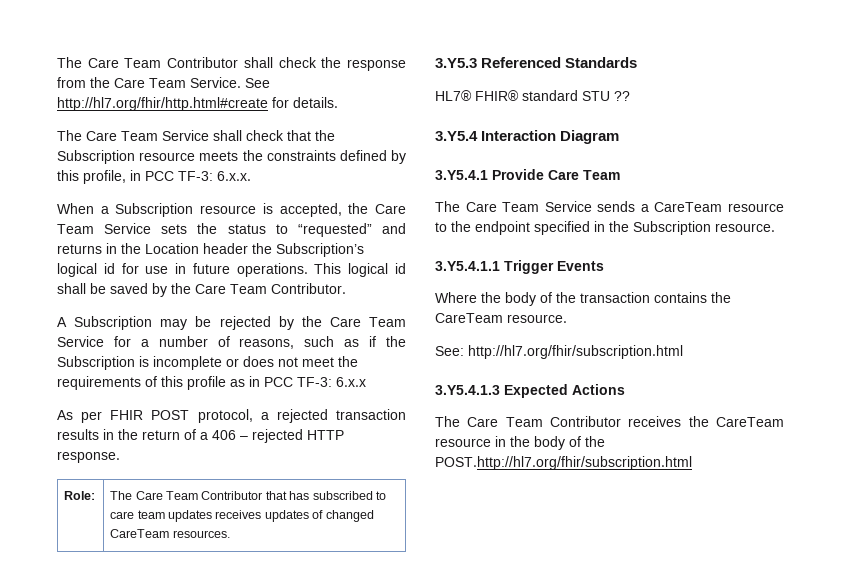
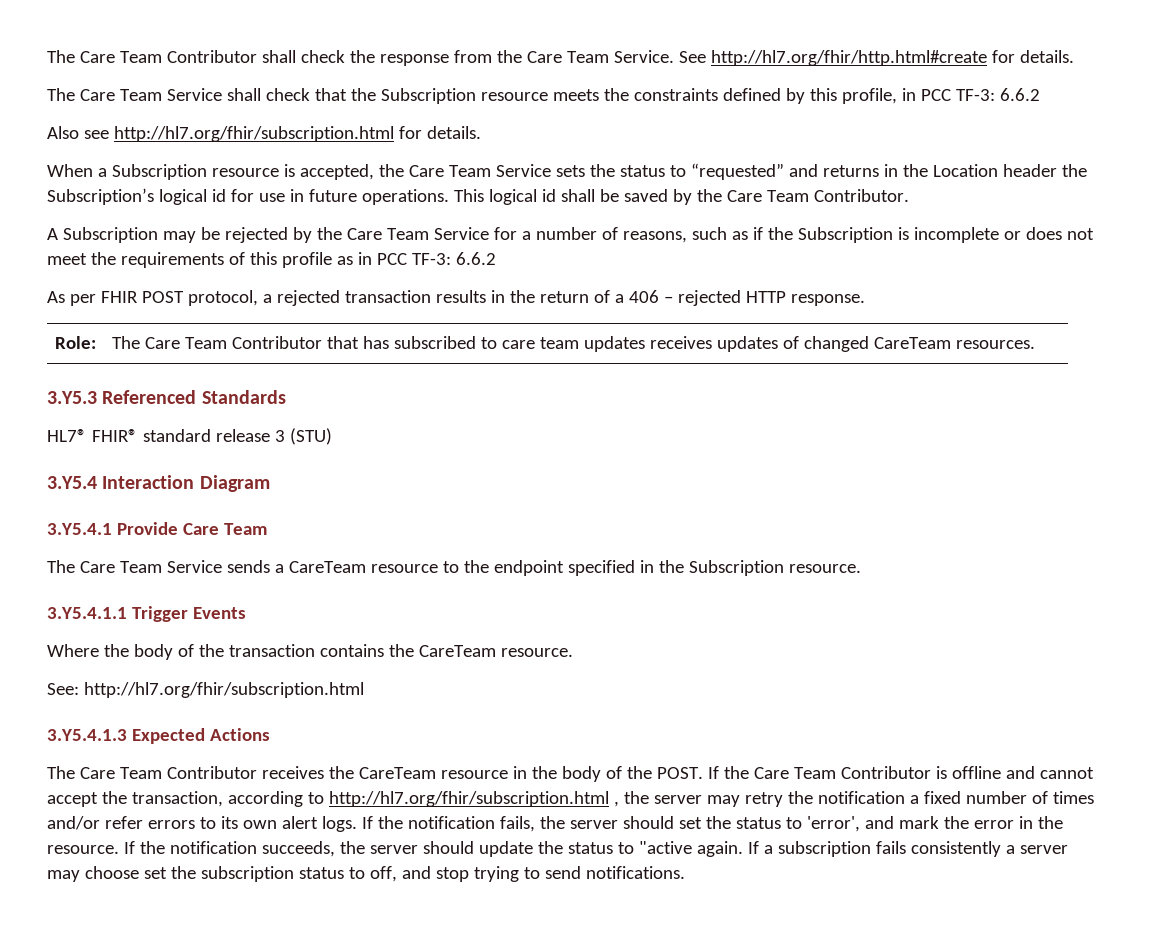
- The Care Team Service shall check that the Subscription resource meets the constraints defined by this profile, in PCC TF-3: 6.x.x.
+ The Care Team Service shall check that the Subscription resource meets the constraints defined by this profile, in PCC TF-3: 6.6.2
+ Also see http://hl7.org/fhir/subscription.html for details.
- A Subscription may be rejected by the Care Team Service for a number of reasons, such as if the Subscription is incomplete or does not meet the requirements of this profile as in PCC TF-3: 6.x.x
+ A Subscription may be rejected by the Care Team Service for a number of reasons, such as if the Subscription is incomplete or does not meet the requirements of this profile as in PCC TF-3: 6.6.2
- HL7® FHIR® standard STU ??
+ HL7® FHIR® standard release 3 (STU)
- The Care Team Contributor receives the CareTeam resource in the body of the POST.http://hl7.org/fhir/subscription.html
+ The Care Team Contributor receives the CareTeam resource in the body of the POST. If the Care Team Contributor is offline and cannot accept the transaction, according to http://hl7.org/fhir/subscription.html , the server may retry the notification a fixed number of times and/or refer errors to its own alert logs. If the notification fails, the server should set the status to 'error', and mark the error in the resource. If the notification succeeds, the server should update the status to "active again. If a subscription fails consistently a server may choose set the subscription status to off, and stop trying to send notifications.

